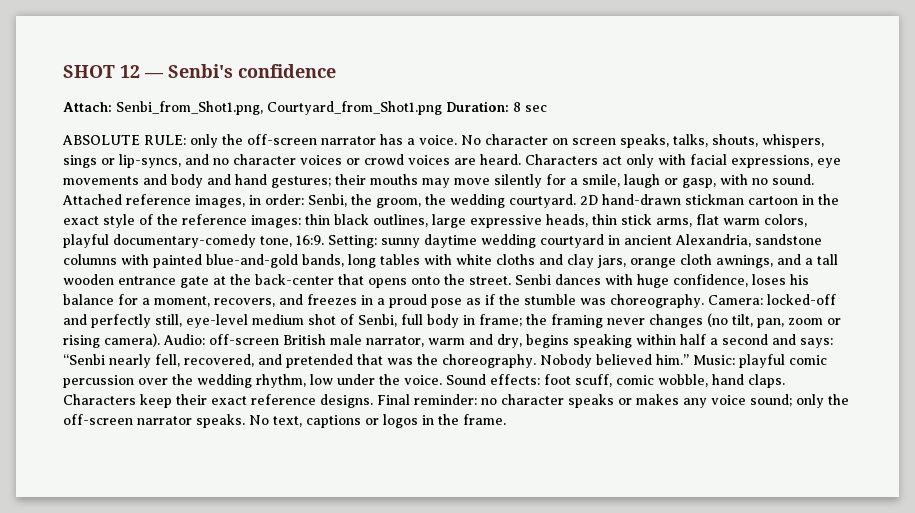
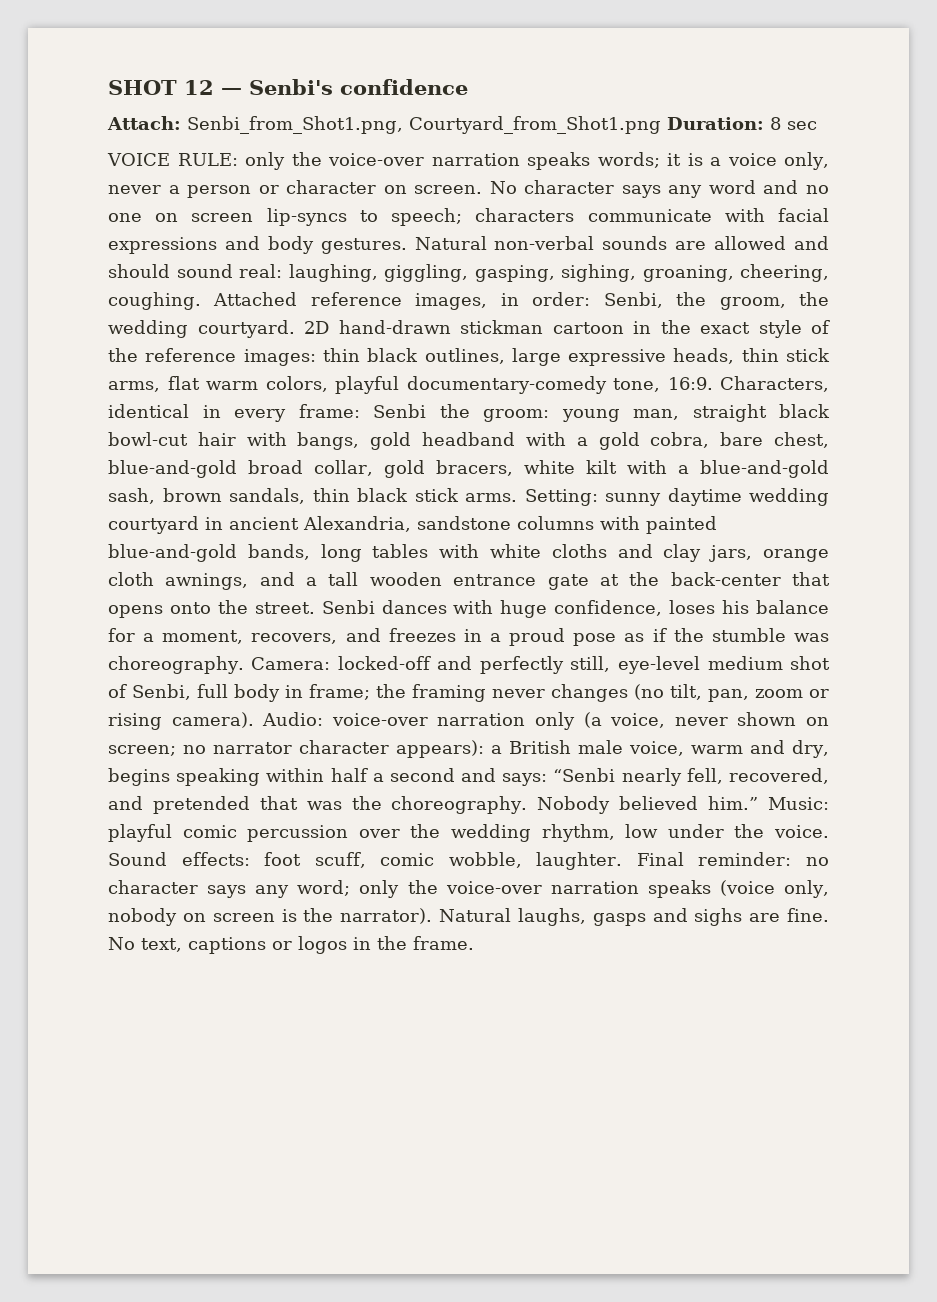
- ABSOLUTE RULE: only the off-screen narrator has a voice. No character on screen speaks, talks, shouts, whispers, sings or lip-syncs, and no character voices or crowd voices are heard. Characters act only with facial expressions, eye movements and body and hand gestures; their mouths may move silently for a smile, laugh or gasp, with no sound.
+ VOICE RULE: only the voice-over narration speaks words; it is a voice only, never a person or character on screen. No character says any word and no one on screen lip-syncs to speech; characters communicate with facial expressions and body gestures. Natural non-verbal sounds are allowed and should sound real: laughing, giggling, gasping, sighing, groaning, cheering, coughing.
+ Characters, identical in every frame: Senbi the groom: young man, straight black bowl-cut hair with bangs, gold headband with a gold cobra, bare chest, blue-and-gold broad collar, gold bracers, white kilt with a blue-and-gold sash, brown sandals, thin black stick arms.
- Audio: off-screen British male narrator, warm and dry, begins speaking within half a second and says: “Senbi nearly fell, recovered, and pretended that was the choreography.
+ Audio: voice-over narration only (a voice, never shown on screen; no narrator character appears): a British male voice, warm and dry, begins speaking within half a second and says: “Senbi nearly fell, recovered, and pretended that was the choreography.
- Sound effects: foot scuff, comic wobble, hand claps. Characters keep their exact reference designs. Final reminder: no character speaks or makes any voice sound; only the off-screen narrator speaks.
+ Sound effects: foot scuff, comic wobble, laughter. Final reminder: no character says any word; only the voice-over narration speaks (voice only, nobody on screen is the narrator). Natural laughs, gasps and sighs are fine.

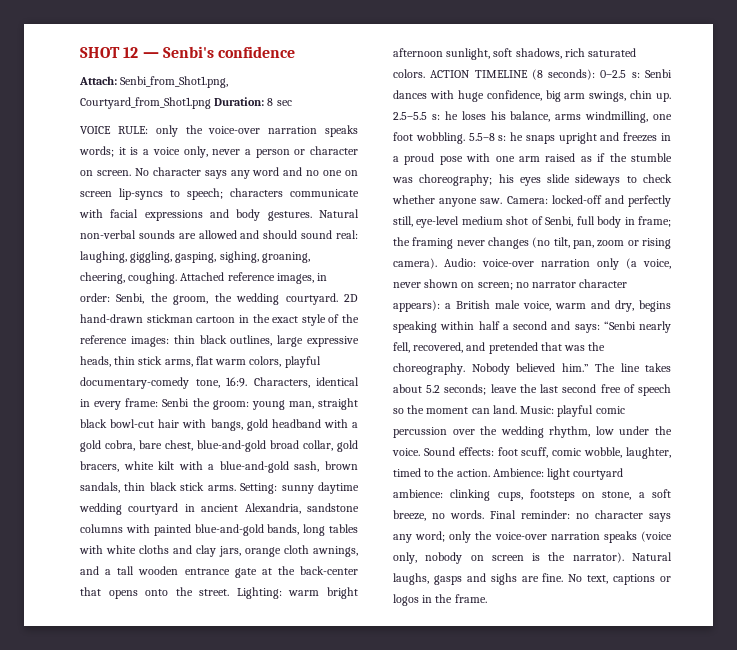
- Senbi dances with huge confidence, loses his balance for a moment, recovers, and freezes in a proud pose as if the stumble was choreography.
+ Lighting: warm bright afternoon sunlight, soft shadows, rich saturated colors. ACTION TIMELINE (8 seconds): 0–2.5 s: Senbi dances with huge confidence, big arm swings, chin up. 2.5–5.5 s: he loses his balance, arms windmilling, one foot wobbling. 5.5–8 s: he snaps upright and freezes in a proud pose with one arm raised as if the stumble was choreography; his eyes slide sideways to check whether anyone saw.
+ The line takes about 5.2 seconds; leave the last second free of speech so the moment can land.
- Sound effects: foot scuff, comic wobble, laughter.
+ Sound effects: foot scuff, comic wobble, laughter, timed to the action. Ambience: light courtyard ambience: clinking cups, footsteps on stone, a soft breeze, no words.

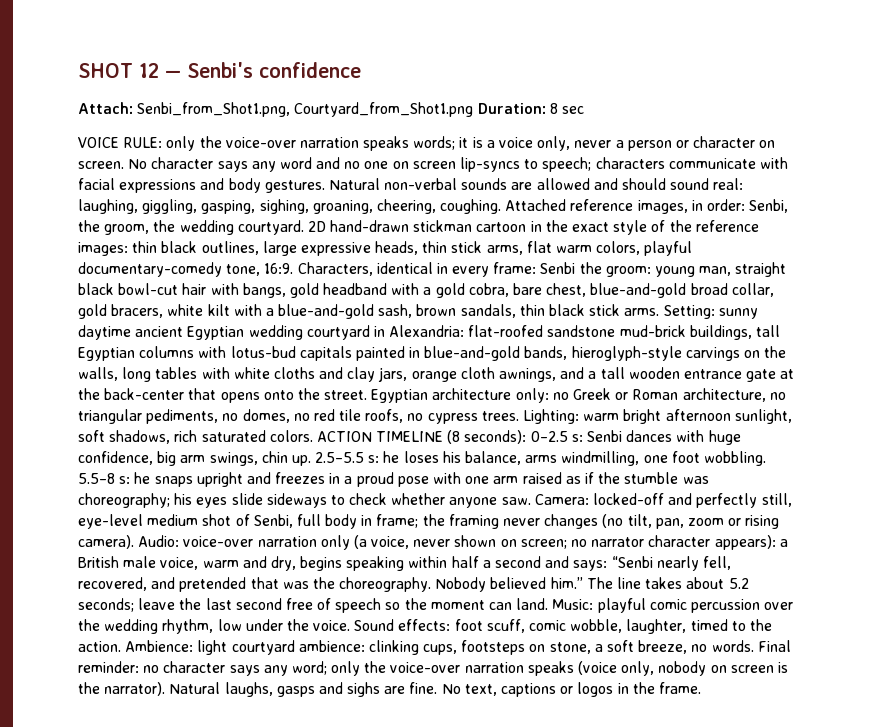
- Setting: sunny daytime wedding courtyard in ancient Alexandria, sandstone columns with painted blue-and-gold bands, long tables with white cloths and clay jars, orange cloth awnings, and a tall wooden entrance gate at the back-center that opens onto the street.
+ Setting: sunny daytime ancient Egyptian wedding courtyard in Alexandria: flat-roofed sandstone mud-brick buildings, tall Egyptian columns with lotus-bud capitals painted in blue-and-gold bands, hieroglyph-style carvings on the walls, long tables with white cloths and clay jars, orange cloth awnings, and a tall wooden entrance gate at the back-center that opens onto the street.
+ Egyptian architecture only: no Greek or Roman architecture, no triangular pediments, no domes, no red tile roofs, no cypress trees.

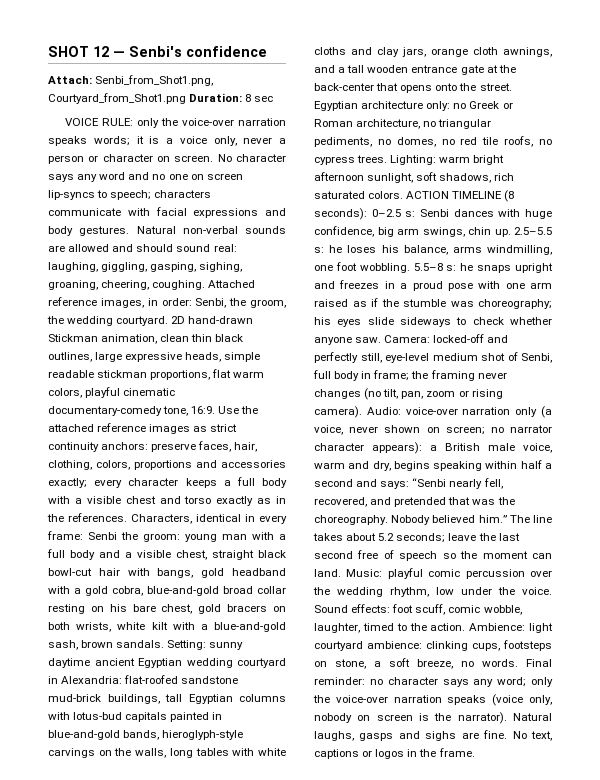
- 2D hand-drawn stickman cartoon in the exact style of the reference images: thin black outlines, large expressive heads, thin stick arms, flat warm colors, playful documentary-comedy tone, 16:9.
+ 2D hand-drawn Stickman animation, clean thin black outlines, large expressive heads, simple readable stickman proportions, flat warm colors, playful cinematic documentary-comedy tone, 16:9.
+ Use the attached reference images as strict continuity anchors: preserve faces, hair, clothing, colors, proportions and accessories exactly; every character keeps a full body with a visible chest and torso exactly as in the references.
- Characters, identical in every frame: Senbi the groom: young man, straight black bowl-cut hair with bangs, gold headband with a gold cobra, bare chest, blue-and-gold broad collar, gold bracers, white kilt with a blue-and-gold sash, brown sandals, thin black stick arms.
+ Characters, identical in every frame: Senbi the groom: young man with a full body and a visible chest, straight black bowl-cut hair with bangs, gold headband with a gold cobra, blue-and-gold broad collar resting on his bare chest, gold bracers on both wrists, white kilt with a blue-and-gold sash, brown sandals.

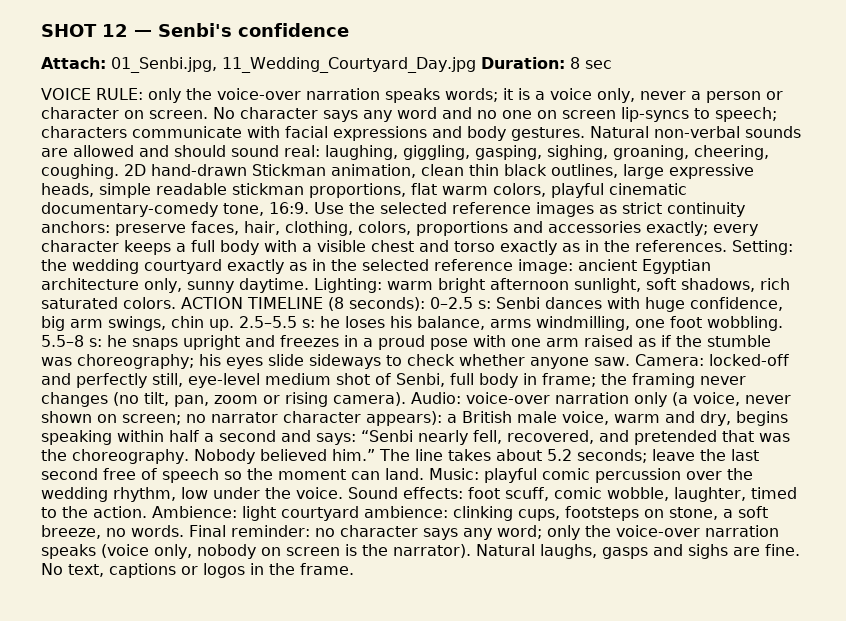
- Attach: Senbi_from_Shot1.png, Courtyard_from_Shot1.png Duration: 8 sec
+ Attach: 01_Senbi.jpg, 11_Wedding_Courtyard_Day.jpg Duration: 8 sec
- Attached reference images, in order: Senbi, the groom, the wedding courtyard.
- Use the attached reference images as strict continuity anchors: preserve faces, hair, clothing, colors, proportions and accessories exactly; every character keeps a full body with a visible chest and torso exactly as in the references.
+ Use the selected reference images as strict continuity anchors: preserve faces, hair, clothing, colors, proportions and accessories exactly; every character keeps a full body with a visible chest and torso exactly as in the references.
- Characters, identical in every frame: Senbi the groom: young man with a full body and a visible chest, straight black bowl-cut hair with bangs, gold headband with a gold cobra, blue-and-gold broad collar resting on his bare chest, gold bracers on both wrists, white kilt with a blue-and-gold sash, brown sandals. Setting: sunny daytime ancient Egyptian wedding courtyard in Alexandria: flat-roofed sandstone mud-brick buildings, tall Egyptian columns with lotus-bud capitals painted in blue-and-gold bands, hieroglyph-style carvings on the walls, long tables with white cloths and clay jars, orange cloth awnings, and a tall wooden entrance gate at the back-center that opens onto the street. Egyptian architecture only: no Greek or Roman architecture, no triangular pediments, no domes, no red tile roofs, no cypress trees.
+ Setting: the wedding courtyard exactly as in the selected reference image: ancient Egyptian architecture only, sunny daytime.

